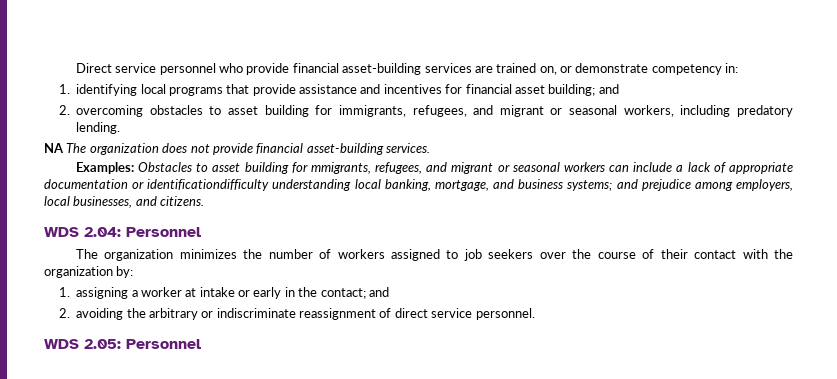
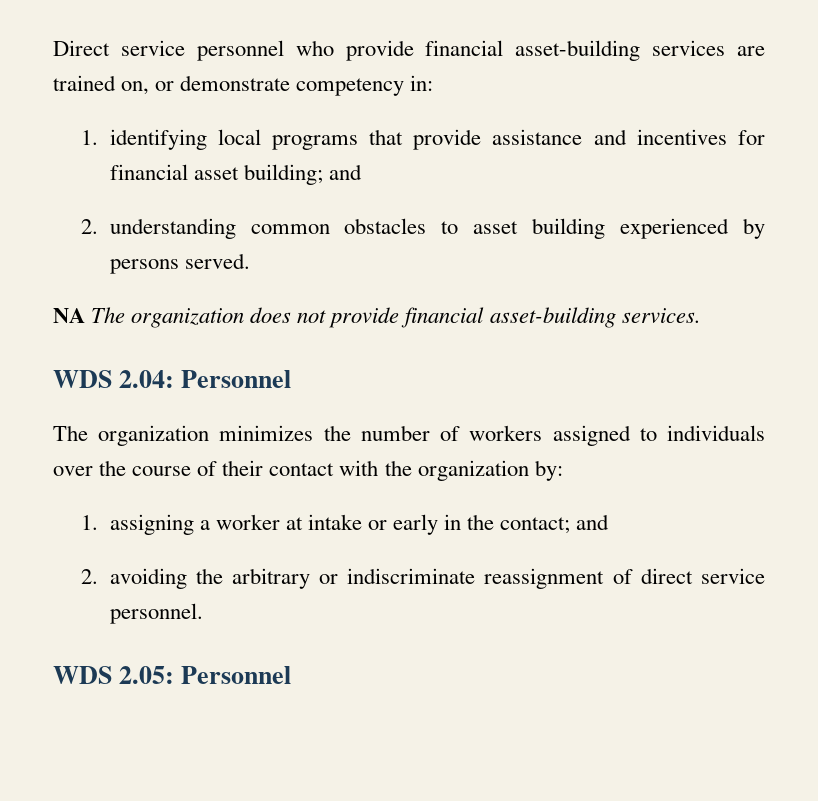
- 2. overcoming obstacles to asset building for immigrants, refugees, and migrant or seasonal workers, including predatory lending.
+ 2. understanding common obstacles to asset building experienced by persons served.
- Examples: Obstacles to asset building for mmigrants, refugees, and migrant or seasonal workers can include a lack of appropriate documentation or identificationdifficulty understanding local banking, mortgage, and business systems; and prejudice among employers, local businesses, and citizens.
- The organization minimizes the number of workers assigned to job seekers over the course of their contact with the organization by:
+ The organization minimizes the number of workers assigned to individuals over the course of their contact with the organization by:

